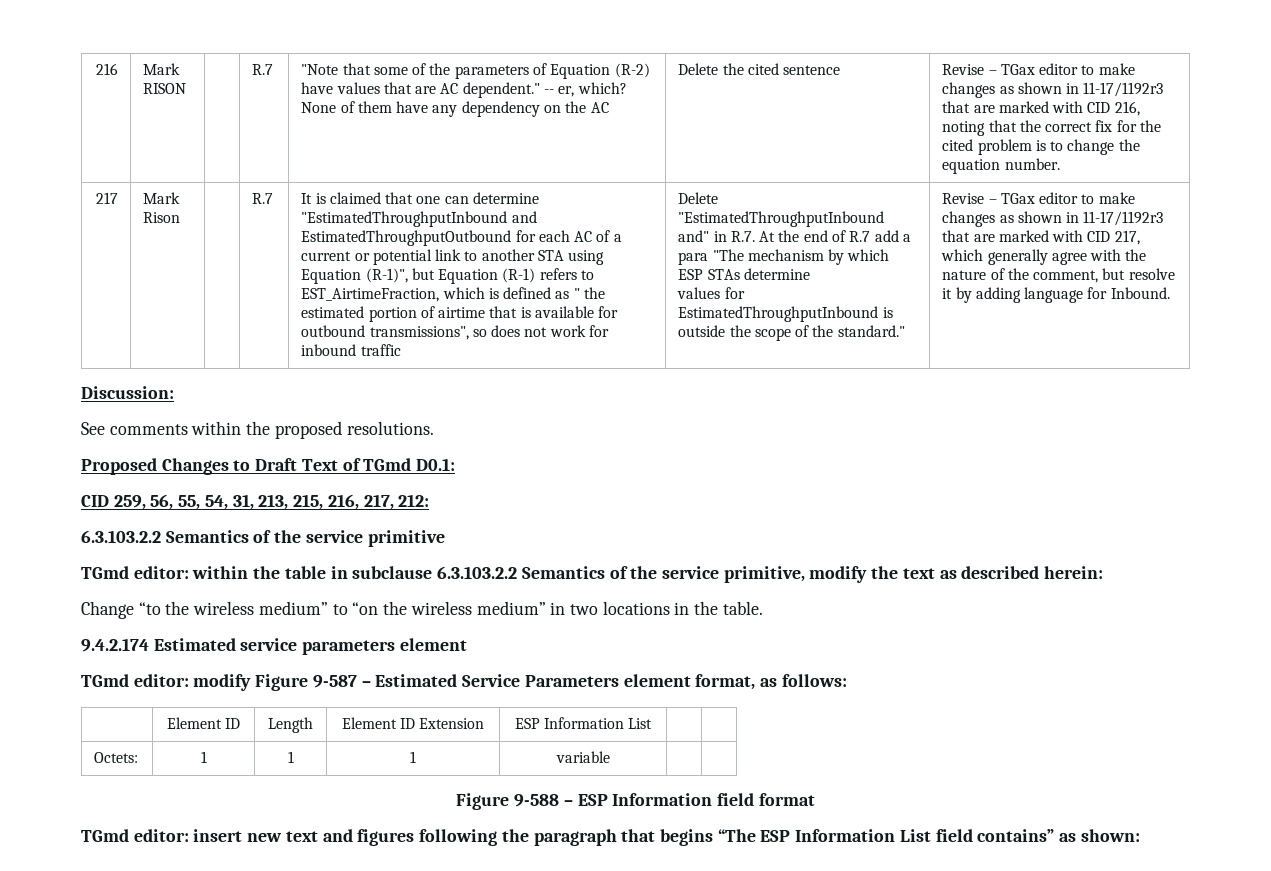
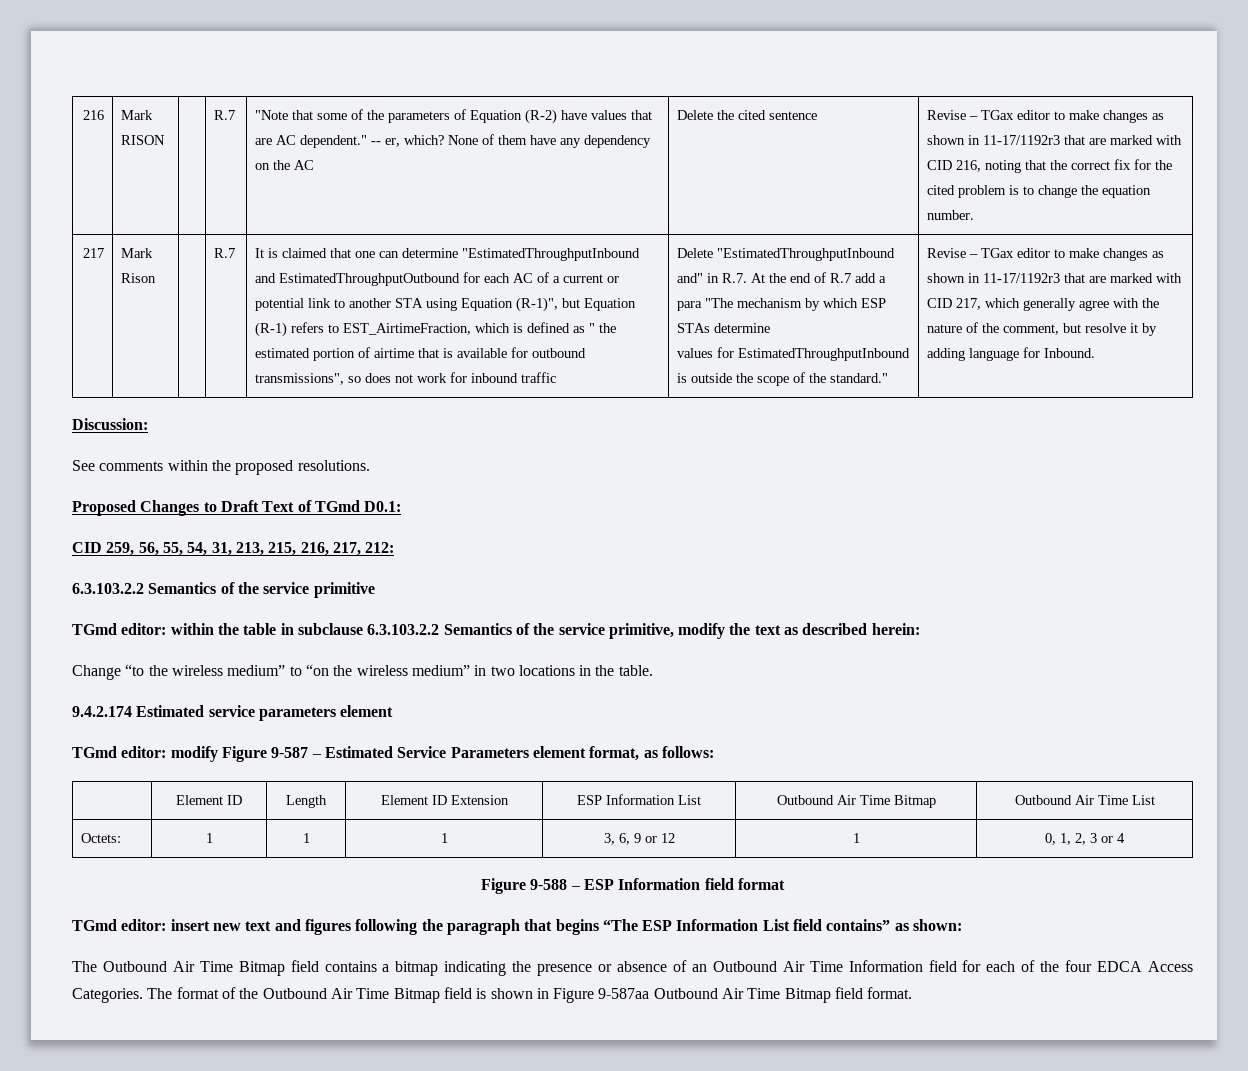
- | Element ID | Length | Element ID Extension | ESP Information List | |
- Octets: | 1 | 1 | 1 | variable | |
+ | Element ID | Length | Element ID Extension | ESP Information List | Outbound Air Time Bitmap | Outbound Air Time List
+ Octets: | 1 | 1 | 1 | 3, 6, 9 or 12 | 1 | 0, 1, 2, 3 or 4
+ The Outbound Air Time Bitmap field contains a bitmap indicating the presence or absence of an Outbound Air Time Information field for each of the four EDCA Access Categories. The format of the Outbound Air Time Bitmap field is shown in Figure 9-587aa Outbound Air Time Bitmap field format.

